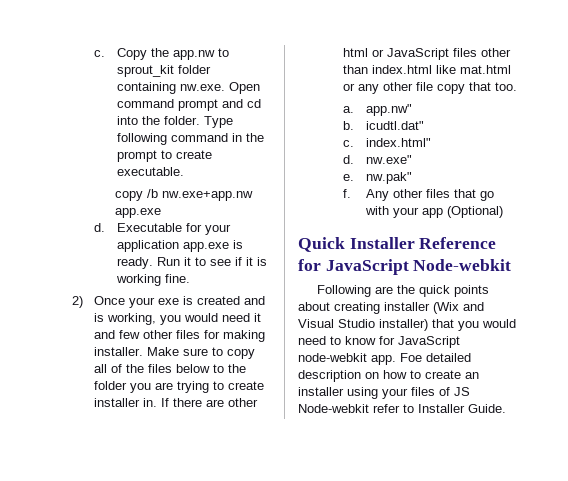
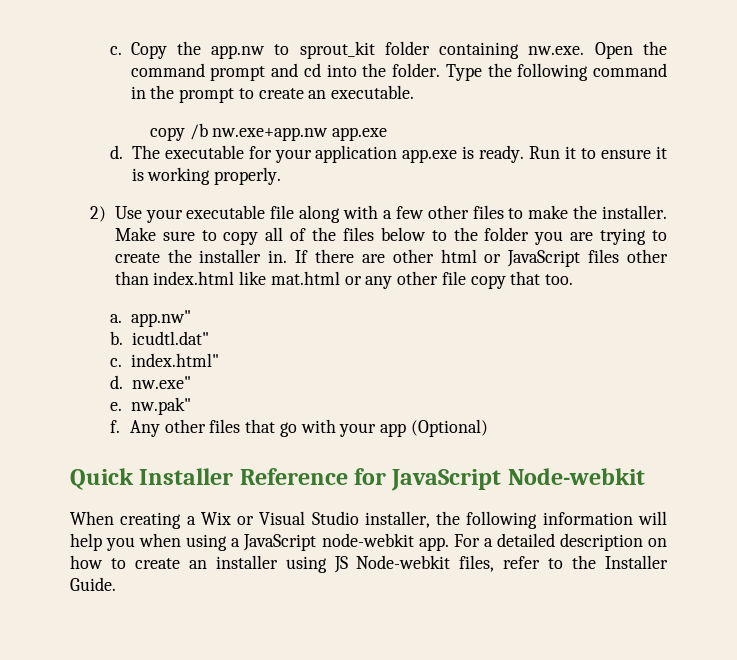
- Copy the app.nw to sprout_kit folder containing nw.exe. Open command prompt and cd into the folder.
+ Copy the app.nw to sprout_kit folder containing nw.exe. Open the command prompt and cd into the folder.
- Type following command in the prompt to create executable.
+ Type the following command in the prompt to create an executable.
- Executable for your application app.exe is ready.
+ The executable for your application app.exe is ready.
- Run it to see if it is working fine.
+ Run it to ensure it is working properly.
- 2) Once your exe is created and is working, you would need it and few other files for making installer.
+ 2) Use your executable file along with a few other files to make the installer.
- Make sure to copy all of the files below to the folder you are trying to create installer in.
+ Make sure to copy all of the files below to the folder you are trying to create the installer in.
- Following are the quick points about creating installer (Wix and Visual Studio installer) that you would need to know for JavaScript node-webkit app.
+ When creating a Wix or Visual Studio installer, the following information will help you when using a JavaScript node-webkit app.
- Foe detailed description on how to create an installer using your files of JS Node-webkit refer to Installer Guide.
+ For a detailed description on how to create an installer using JS Node-webkit files, refer to the Installer Guide.

